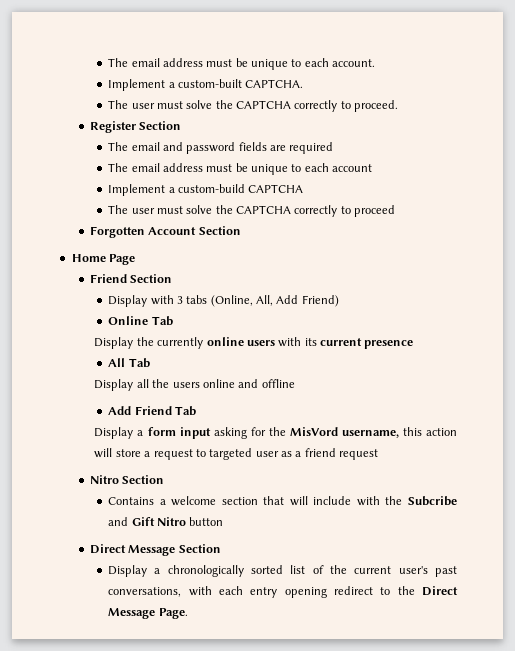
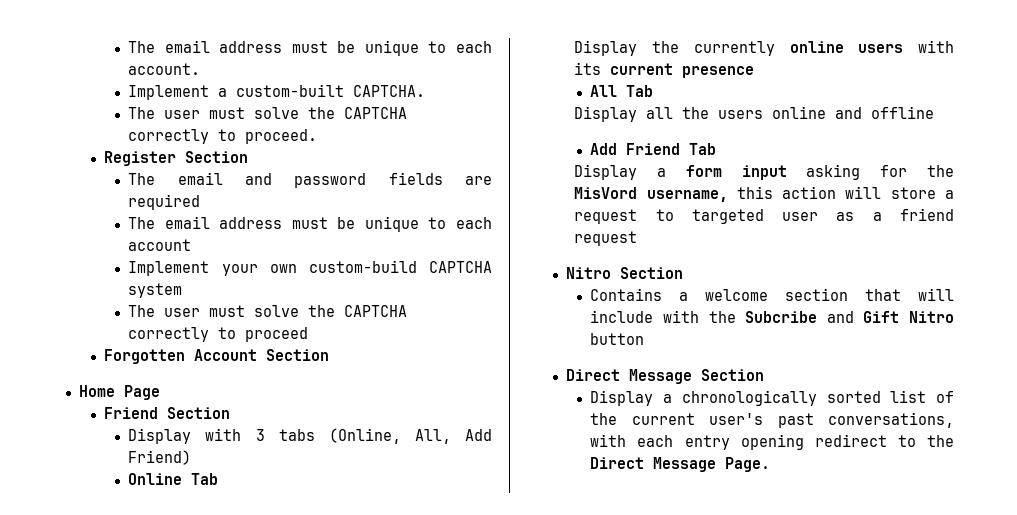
- Implement a custom-build CAPTCHA
+ Implement your own custom-build CAPTCHA system

